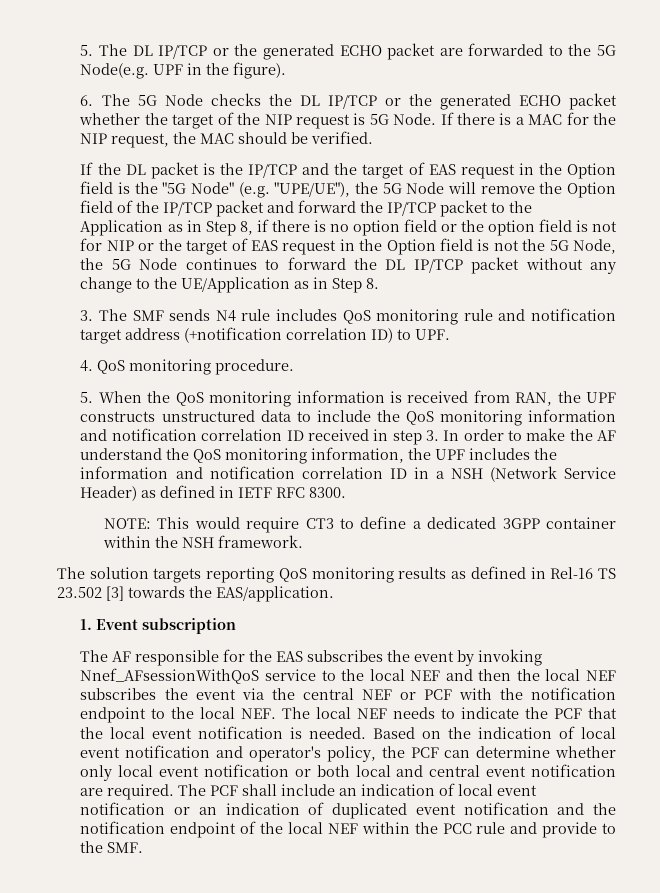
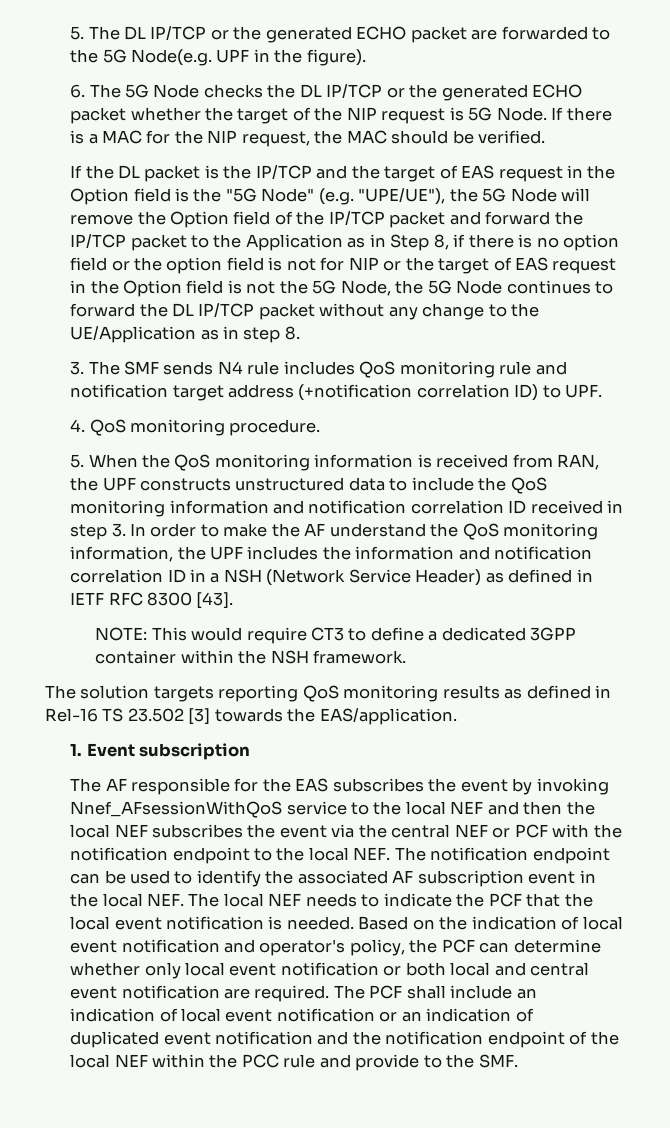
- If the DL packet is the IP/TCP and the target of EAS request in the Option field is the "5G Node" (e.g. "UPE/UE"), the 5G Node will remove the Option field of the IP/TCP packet and forward the IP/TCP packet to the Application as in Step 8, if there is no option field or the option field is not for NIP or the target of EAS request in the Option field is not the 5G Node, the 5G Node continues to forward the DL IP/TCP packet without any change to the UE/Application as in Step 8.
+ If the DL packet is the IP/TCP and the target of EAS request in the Option field is the "5G Node" (e.g. "UPE/UE"), the 5G Node will remove the Option field of the IP/TCP packet and forward the IP/TCP packet to the Application as in Step 8, if there is no option field or the option field is not for NIP or the target of EAS request in the Option field is not the 5G Node, the 5G Node continues to forward the DL IP/TCP packet without any change to the UE/Application as in step 8.
- 5. When the QoS monitoring information is received from RAN, the UPF constructs unstructured data to include the QoS monitoring information and notification correlation ID received in step 3. In order to make the AF understand the QoS monitoring information, the UPF includes the information and notification correlation ID in a NSH (Network Service Header) as defined in IETF RFC 8300.
+ 5. When the QoS monitoring information is received from RAN, the UPF constructs unstructured data to include the QoS monitoring information and notification correlation ID received in step 3. In order to make the AF understand the QoS monitoring information, the UPF includes the information and notification correlation ID in a NSH (Network Service Header) as defined in IETF RFC 8300 [43].
- The AF responsible for the EAS subscribes the event by invoking Nnef_AFsessionWithQoS service to the local NEF and then the local NEF subscribes the event via the central NEF or PCF with the notification endpoint to the local NEF. The local NEF needs to indicate the PCF that the local event notification is needed.
+ The AF responsible for the EAS subscribes the event by invoking Nnef_AFsessionWithQoS service to the local NEF and then the local NEF subscribes the event via the central NEF or PCF with the notification endpoint to the local NEF. The notification endpoint can be used to identify the associated AF subscription event in the local NEF. The local NEF needs to indicate the PCF that the local event notification is needed.

